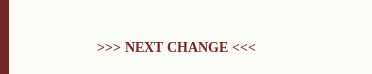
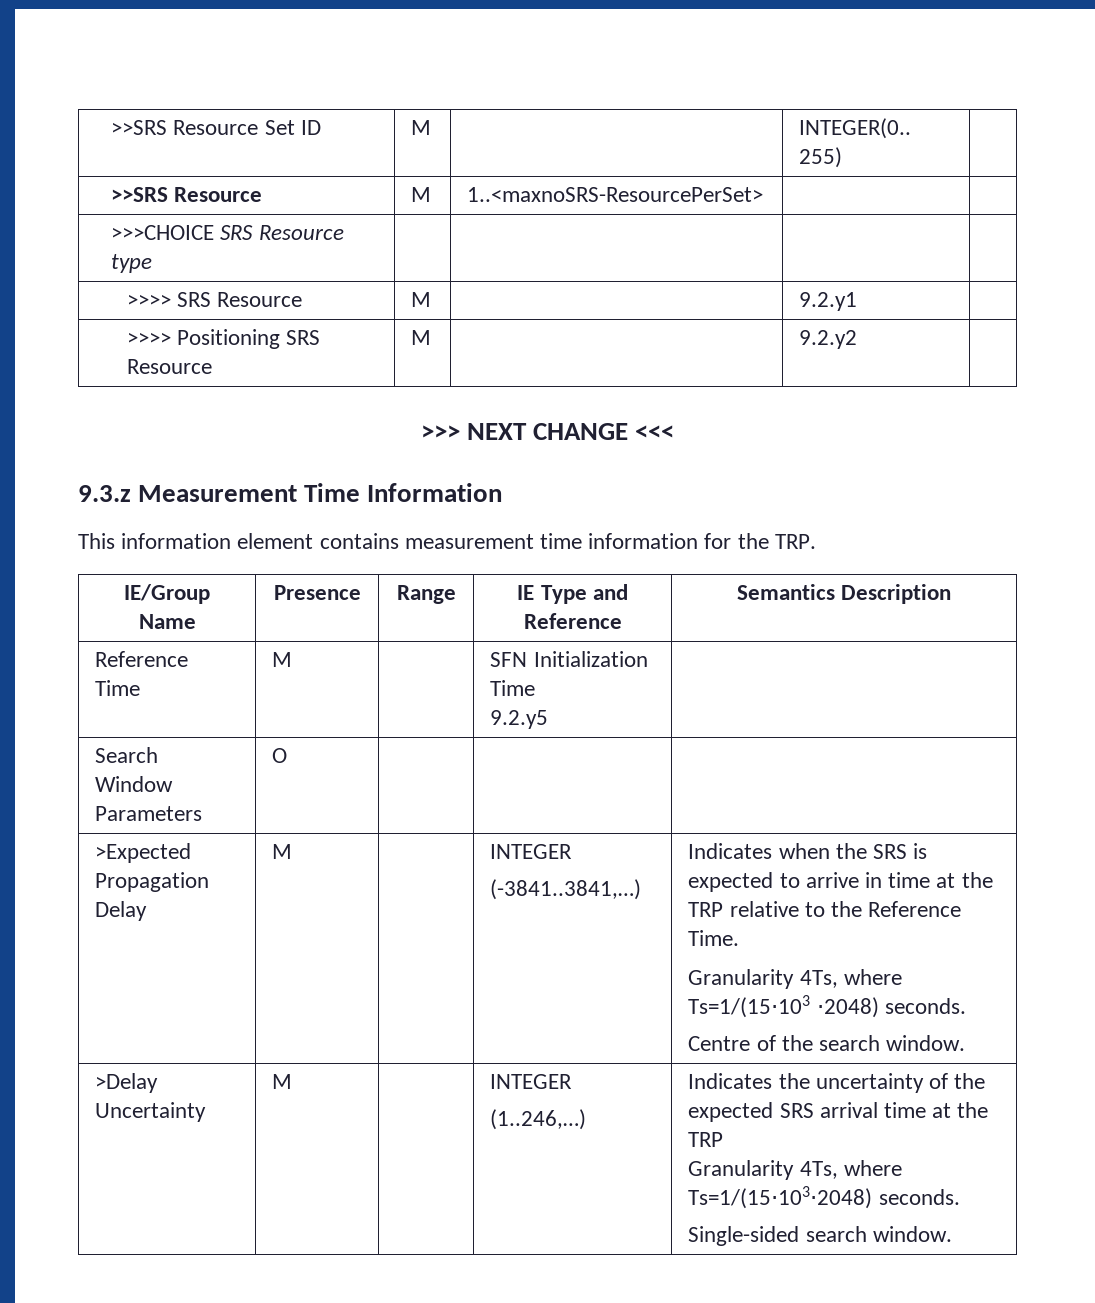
+ >>SRS Resource Set ID | M | | INTEGER(0.. 255) |
+ >>SRS Resource | M | 1..<maxnoSRS-ResourcePerSet> | |
+ >>>CHOICE SRS Resource type | | | |
+ >>>> SRS Resource | M | | 9.2.y1 |
+ >>>> Positioning SRS Resource | M | | 9.2.y2 |
  >>> NEXT CHANGE <<<
+ 9.3.z Measurement Time Information
+ This information element contains measurement time information for the TRP.
+ IE/Group Name | Presence | Range | IE Type and Reference | Semantics Description
+ Reference Time | M | | SFN Initialization Time
+ 9.2.y5 |
+ Search Window Parameters | O | | |
+ >Expected Propagation Delay | M | | INTEGER
+ (-3841..3841,…) | Indicates when the SRS is expected to arrive in time at the TRP relative to the Reference Time.
+ Granularity 4Ts, where Ts=1/(15⋅103 ⋅2048) seconds.
+ Centre of the search window.
+ >Delay Uncertainty | M | | INTEGER
+ (1..246,…) | Indicates the uncertainty of the expected SRS arrival time at the TRP
+ Granularity 4Ts, where Ts=1/(15⋅103⋅2048) seconds.
+ Single-sided search window.

